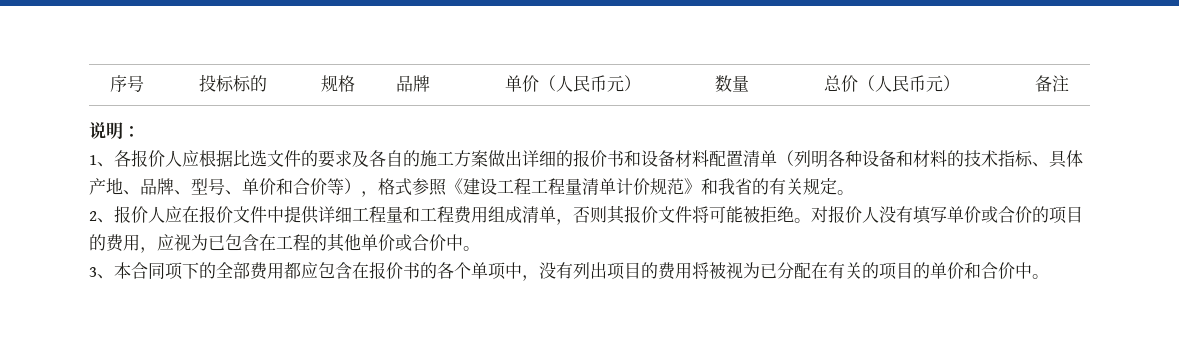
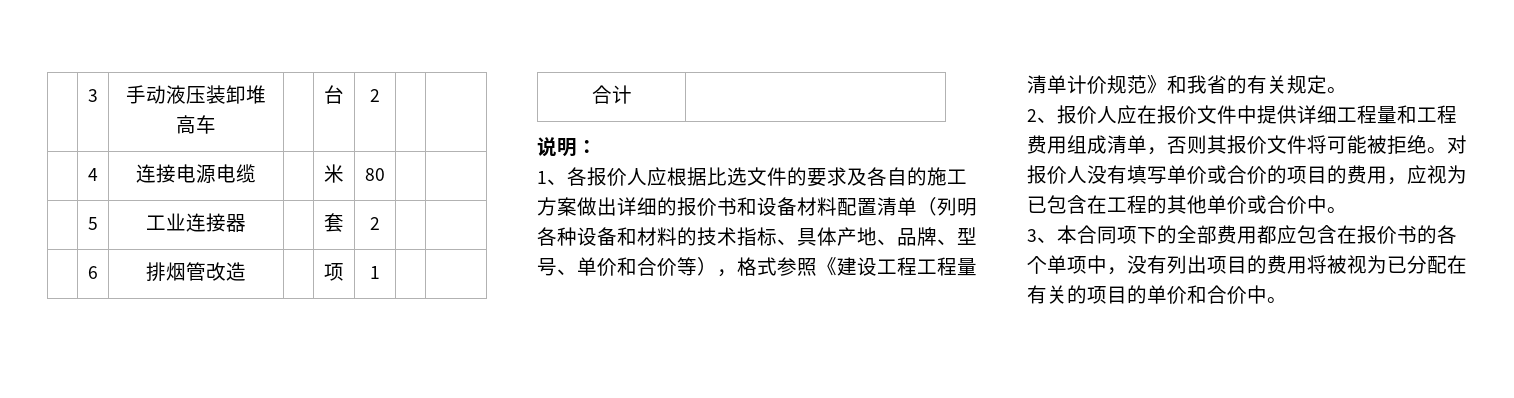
- 序号 | 投标标的 | 规格 | 品牌 | 单价（人民币元） | 数量 | 总价（人民币元） | 备注
+ | 3 | 手动液压装卸堆高车 | | 台 | 2 | |
+ | 4 | 连接电源电缆 | | 米 | 80 | |
+ | 5 | 工业连接器 | | 套 | 2 | |
+ | 6 | 排烟管改造 | | 项 | 1 | |
+ 合计 |

